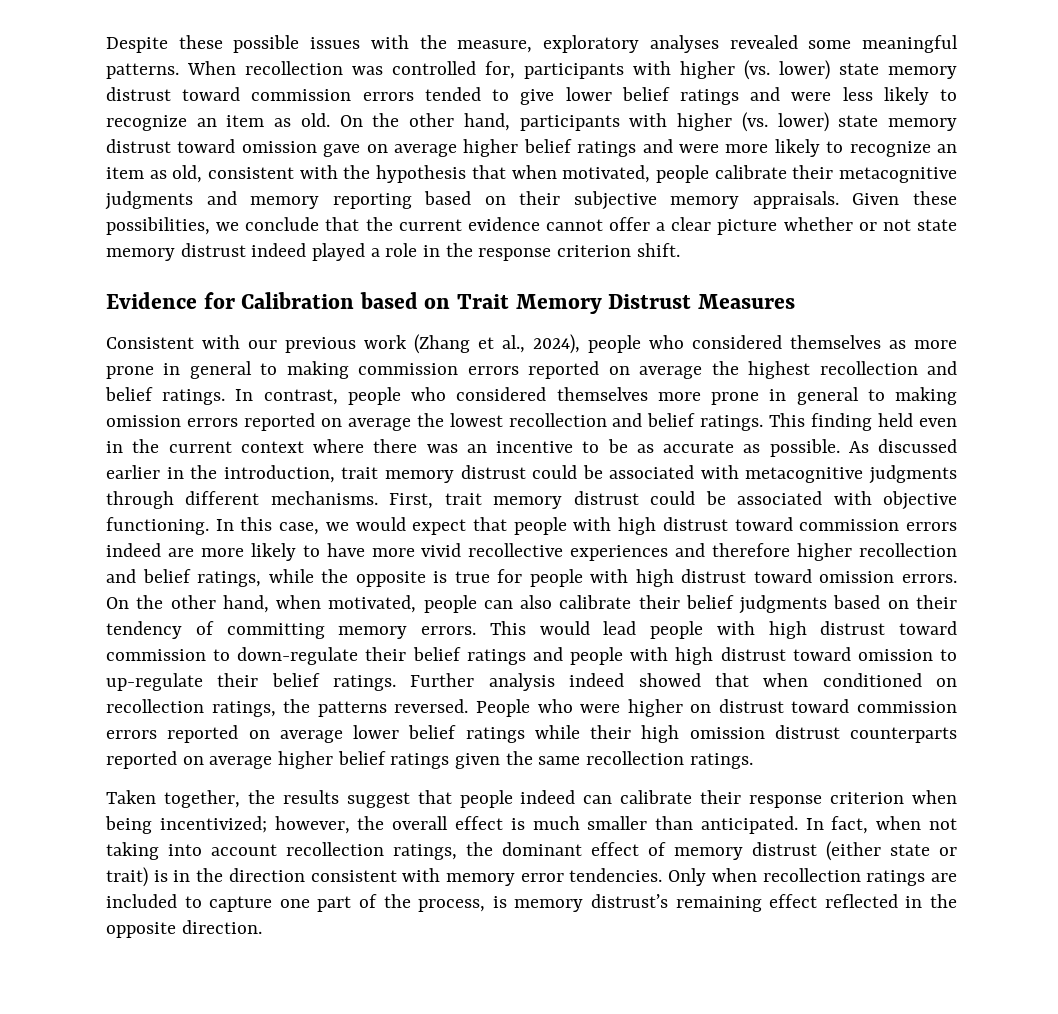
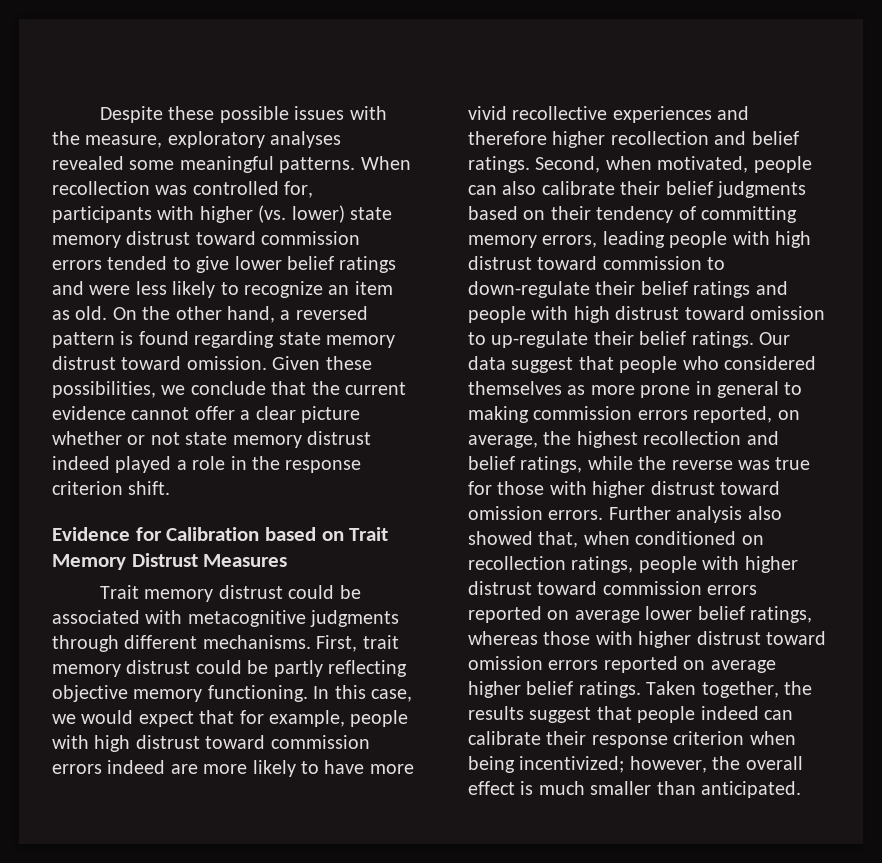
- On the other hand, participants with higher (vs. lower) state memory distrust toward omission gave on average higher belief ratings and were more likely to recognize an item as old, consistent with the hypothesis that when motivated, people calibrate their metacognitive judgments and memory reporting based on their subjective memory appraisals.
+ On the other hand, a reversed pattern is found regarding state memory distrust toward omission.
- Consistent with our previous work (Zhang et al., 2024), people who considered themselves as more prone in general to making commission errors reported on average the highest recollection and belief ratings. In contrast, people who considered themselves more prone in general to making omission errors reported on average the lowest recollection and belief ratings. This finding held even in the current context where there was an incentive to be as accurate as possible. As discussed earlier in the introduction, trait memory distrust could be associated with metacognitive judgments through different mechanisms.
+ Trait memory distrust could be associated with metacognitive judgments through different mechanisms.
- First, trait memory distrust could be associated with objective functioning.
+ First, trait memory distrust could be partly reflecting objective memory functioning.
- In this case, we would expect that people with high distrust toward commission errors indeed are more likely to have more vivid recollective experiences and therefore higher recollection and belief ratings, while the opposite is true for people with high distrust toward omission errors. On the other hand, when motivated, people can also calibrate their belief judgments based on their tendency of committing memory errors. This would lead people with high distrust toward commission to down-regulate their belief ratings and people with high distrust toward omission to up-regulate their belief ratings.
+ In this case, we would expect that for example, people with high distrust toward commission errors indeed are more likely to have more vivid recollective experiences and therefore higher recollection and belief ratings. Second, when motivated, people can also calibrate their belief judgments based on their tendency of committing memory errors, leading people with high distrust toward commission to down-regulate their belief ratings and people with high distrust toward omission to up-regulate their belief ratings.
- Further analysis indeed showed that when conditioned on recollection ratings, the patterns reversed. People who were higher on distrust toward commission errors reported on average lower belief ratings while their high omission distrust counterparts reported on average higher belief ratings given the same recollection ratings.
- Taken together, the results suggest that people indeed can calibrate their response criterion when being incentivized; however, the overall effect is much smaller than anticipated. In fact, when not taking into account recollection ratings, the dominant effect of memory distrust (either state or trait) is in the direction consistent with memory error tendencies. Only when recollection ratings are included to capture one part of the process, is memory distrust’s remaining effect reflected in the opposite direction.
+ Our data suggest that people who considered themselves as more prone in general to making commission errors reported, on average, the highest recollection and belief ratings, while the reverse was true for those with higher distrust toward omission errors. Further analysis also showed that, when conditioned on recollection ratings, people with higher distrust toward commission errors reported on average lower belief ratings, whereas those with higher distrust toward omission errors reported on average higher belief ratings. Taken together, the results suggest that people indeed can calibrate their response criterion when being incentivized; however, the overall effect is much smaller than anticipated.

